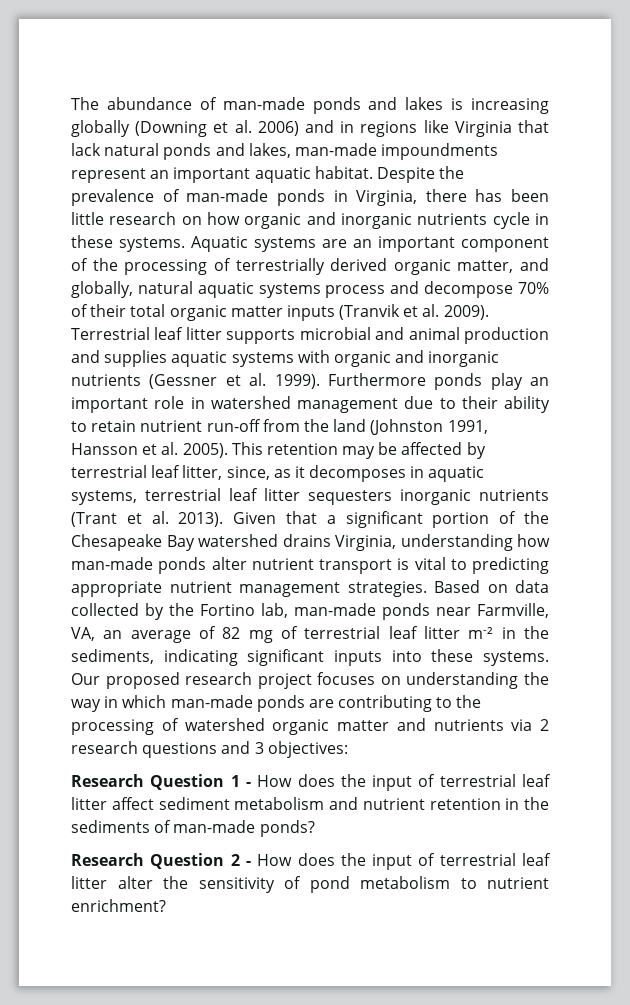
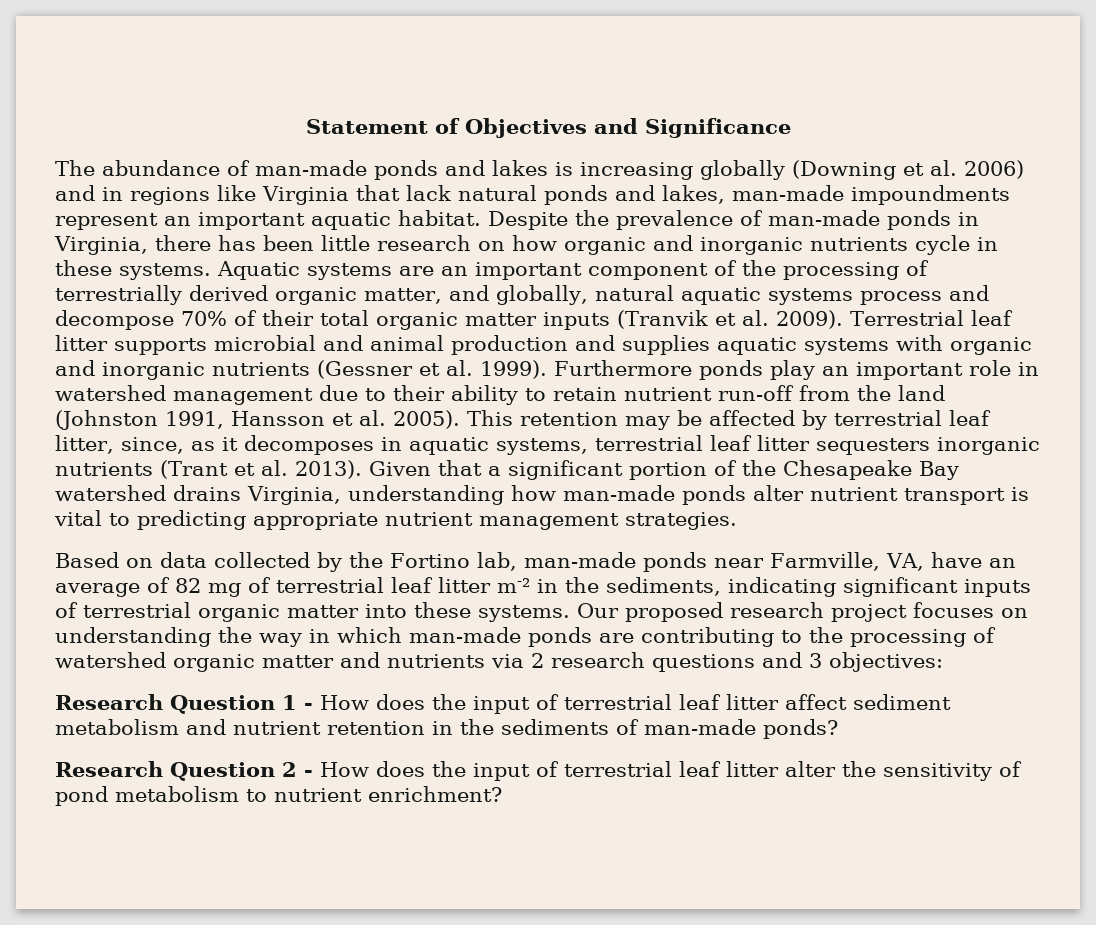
+ Statement of Objectives and Significance
- Given that a significant portion of the Chesapeake Bay watershed drains Virginia, understanding how man-made ponds alter nutrient transport is vital to predicting appropriate nutrient management strategies. Based on data collected by the Fortino lab, man-made ponds near Farmville, VA, an average of 82 mg of terrestrial leaf litter m-² in the sediments, indicating significant inputs into these systems.
+ Given that a significant portion of the Chesapeake Bay watershed drains Virginia, understanding how man-made ponds alter nutrient transport is vital to predicting appropriate nutrient management strategies.
+ Based on data collected by the Fortino lab, man-made ponds near Farmville, VA, have an average of 82 mg of terrestrial leaf litter m-² in the sediments, indicating significant inputs of terrestrial organic matter into these systems.

